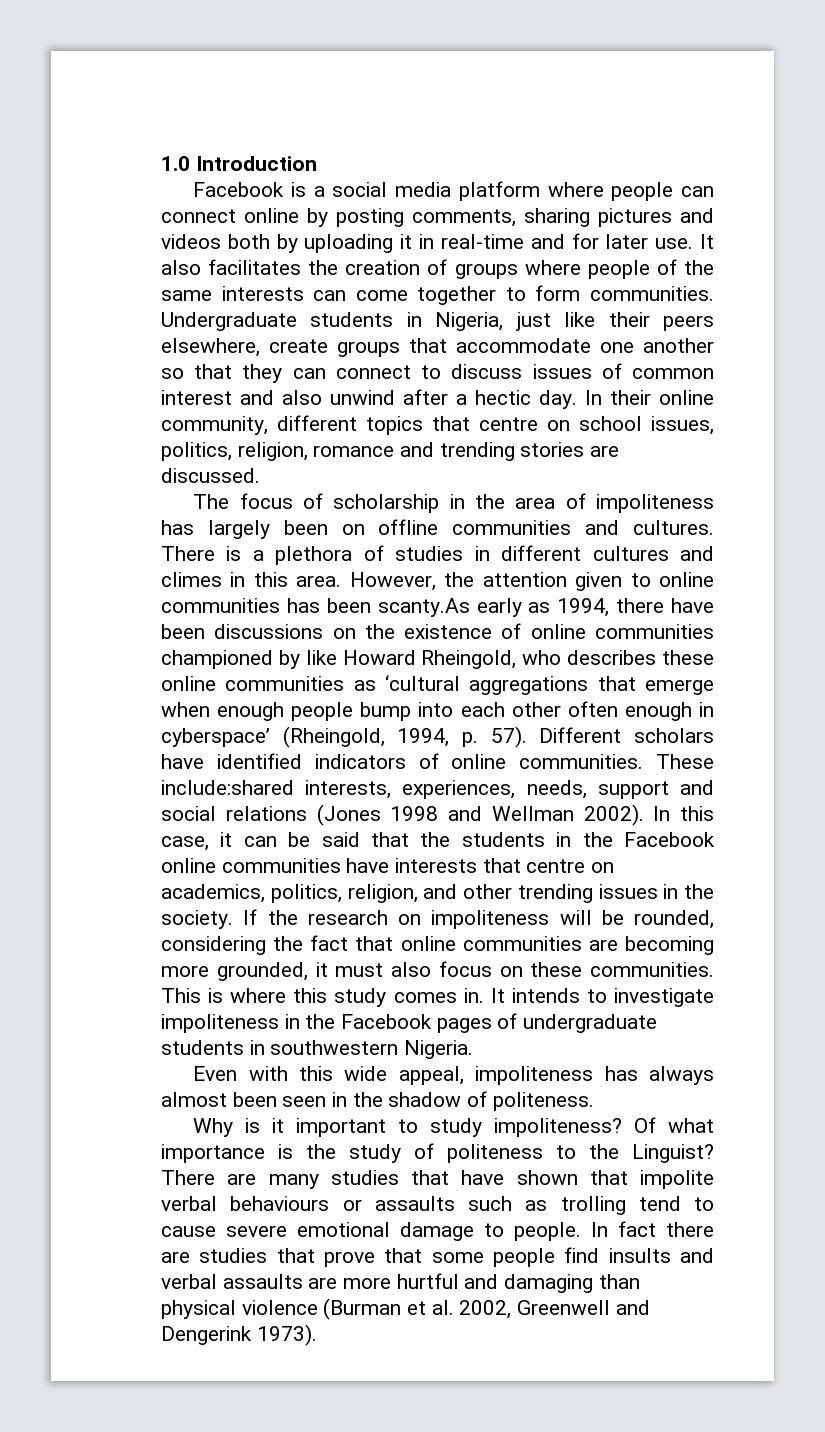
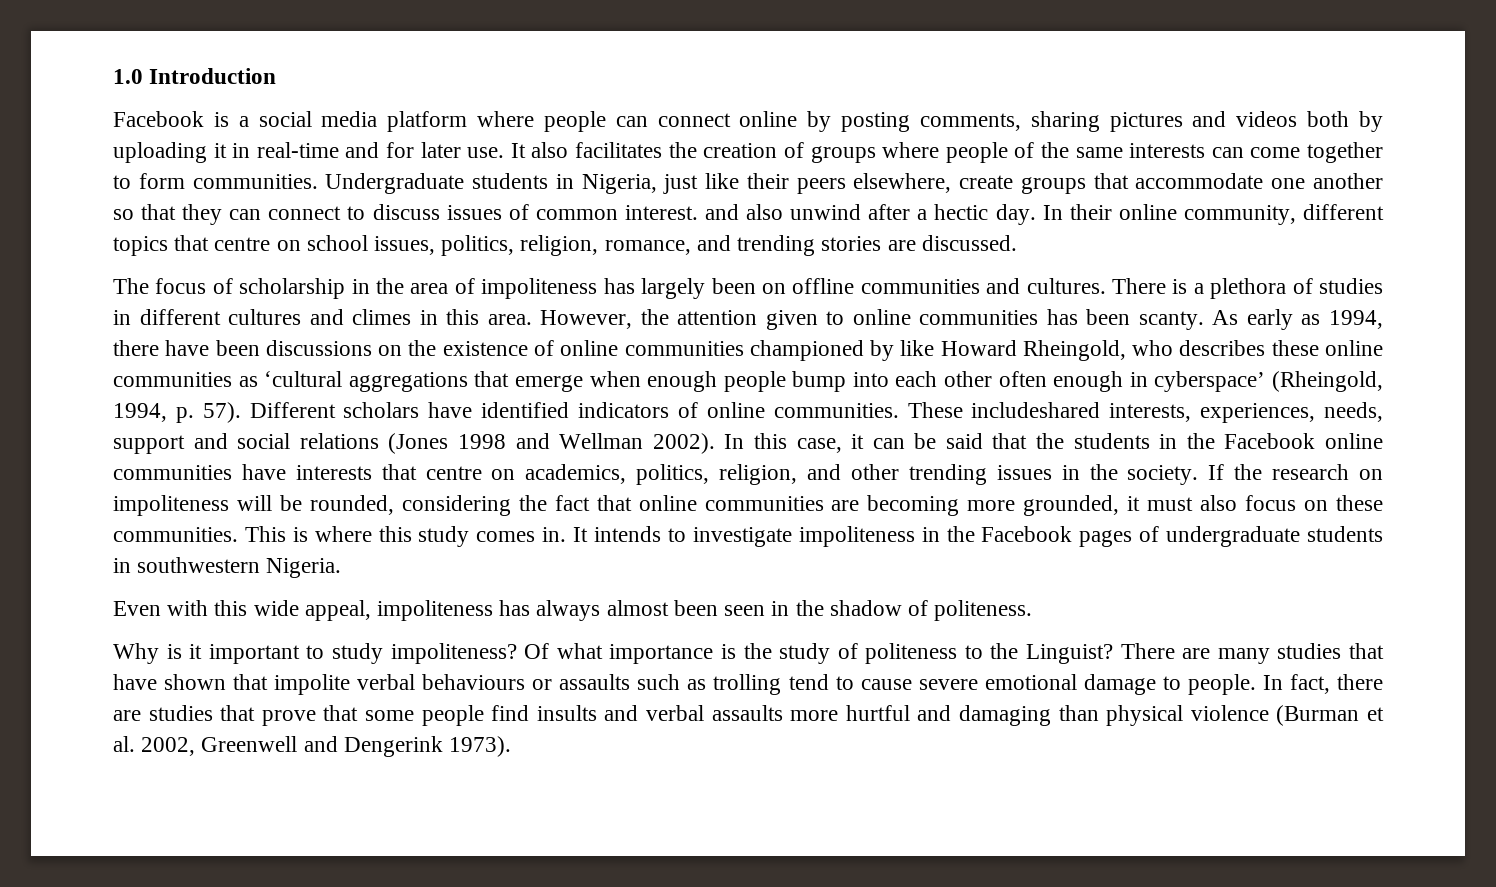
- Undergraduate students in Nigeria, just like their peers elsewhere, create groups that accommodate one another so that they can connect to discuss issues of common interest and also unwind after a hectic day.
+ Undergraduate students in Nigeria, just like their peers elsewhere, create groups that accommodate one another so that they can connect to discuss issues of common interest. and also unwind after a hectic day.
- In their online community, different topics that centre on school issues, politics, religion, romance and trending stories are discussed.
+ In their online community, different topics that centre on school issues, politics, religion, romance, and trending stories are discussed.
- However, the attention given to online communities has been scanty.As early as 1994, there have been discussions on the existence of online communities championed by like Howard Rheingold, who describes these online communities as ‘cultural aggregations that emerge when enough people bump into each other often enough in cyberspace’ (Rheingold, 1994, p. 57).
+ However, the attention given to online communities has been scanty. As early as 1994, there have been discussions on the existence of online communities championed by like Howard Rheingold, who describes these online communities as ‘cultural aggregations that emerge when enough people bump into each other often enough in cyberspace’ (Rheingold, 1994, p. 57).
- These include:shared interests, experiences, needs, support and social relations (Jones 1998 and Wellman 2002).
+ These includeshared interests, experiences, needs, support and social relations (Jones 1998 and Wellman 2002).
- In fact there are studies that prove that some people find insults and verbal assaults are more hurtful and damaging than physical violence (Burman et al. 2002, Greenwell and Dengerink 1973).
+ In fact, there are studies that prove that some people find insults and verbal assaults more hurtful and damaging than physical violence (Burman et al. 2002, Greenwell and Dengerink 1973).

